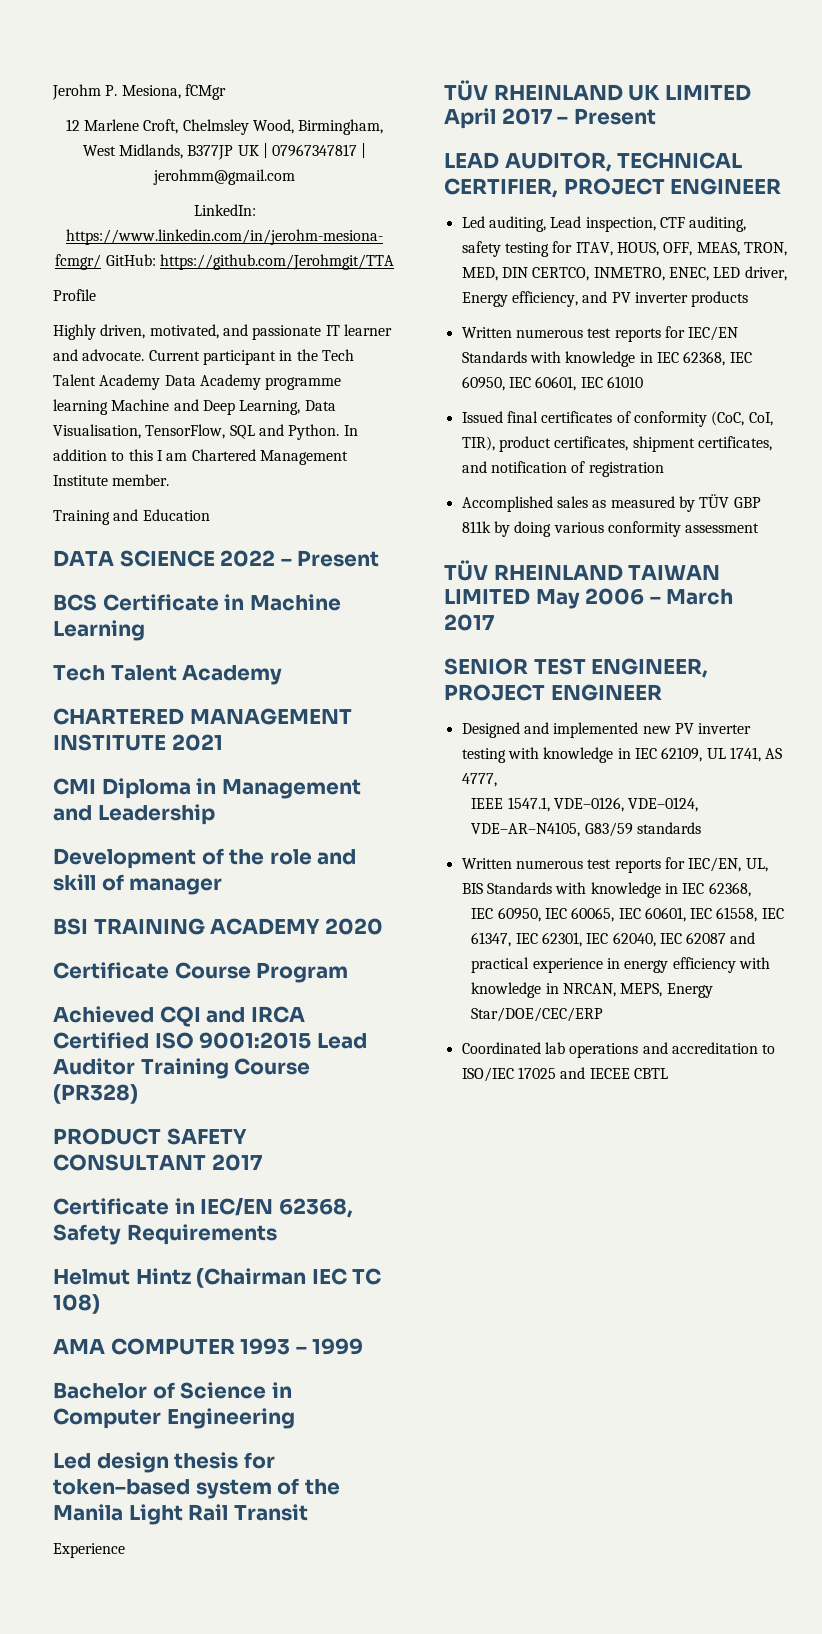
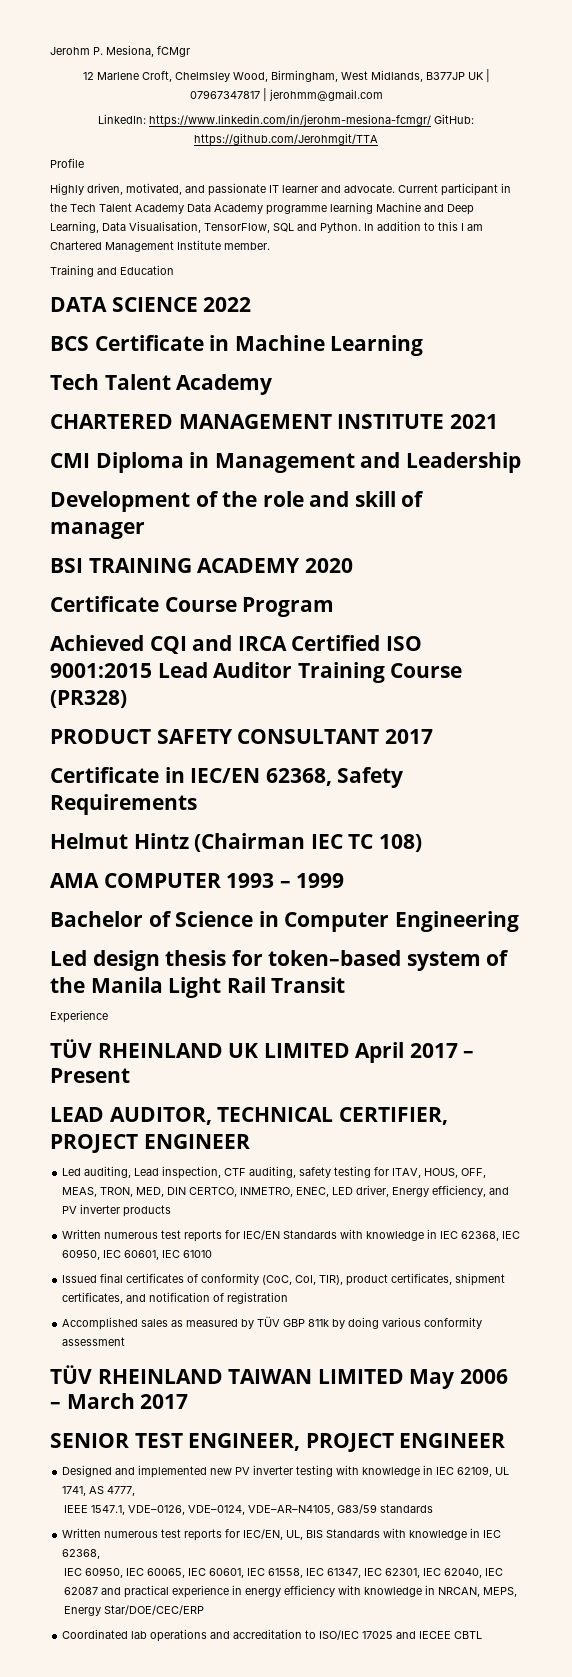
- DATA SCIENCE 2022 – Present
+ DATA SCIENCE 2022

